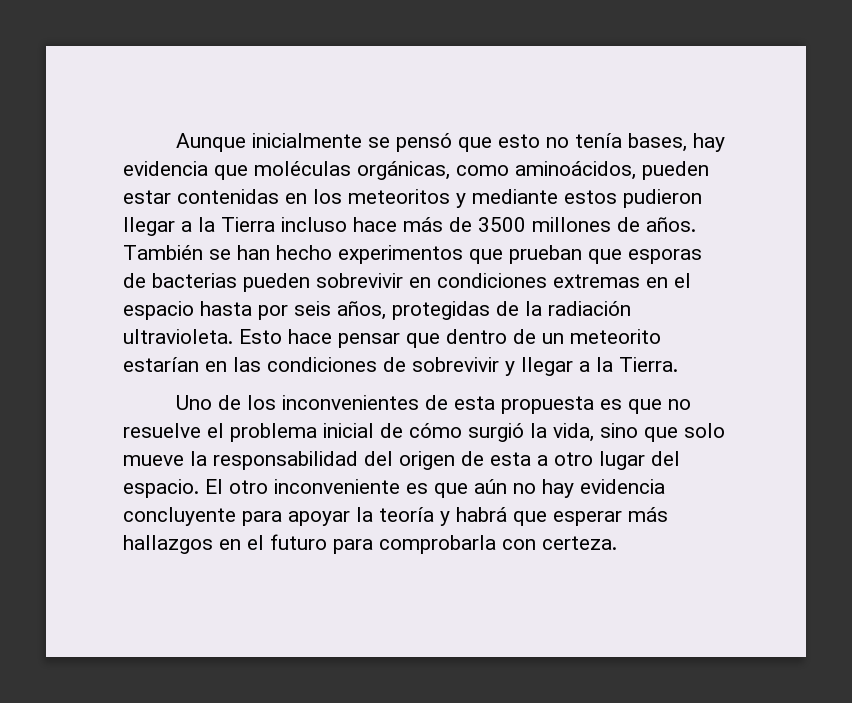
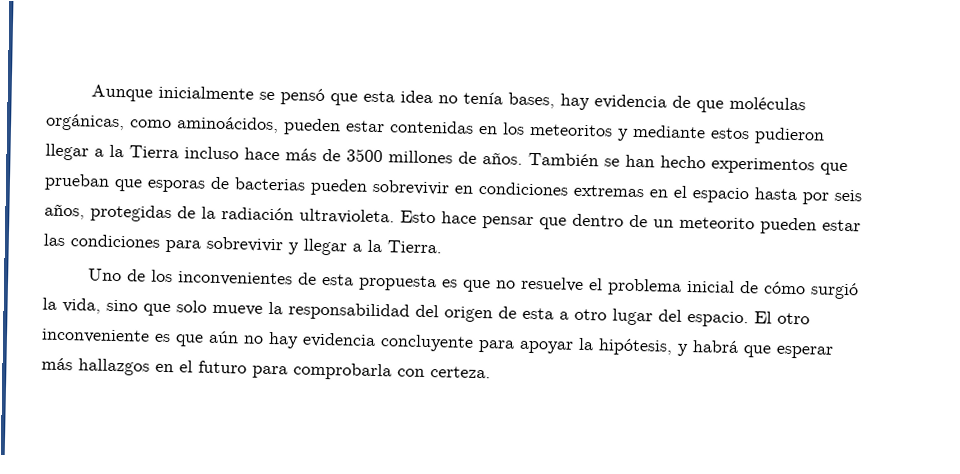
- Aunque inicialmente se pensó que esto no tenía bases, hay evidencia que moléculas orgánicas, como aminoácidos, pueden estar contenidas en los meteoritos y mediante estos pudieron llegar a la Tierra incluso hace más de 3500 millones de años.
+ Aunque inicialmente se pensó que esta idea no tenía bases, hay evidencia de que moléculas orgánicas, como aminoácidos, pueden estar contenidas en los meteoritos y mediante estos pudieron llegar a la Tierra incluso hace más de 3500 millones de años.
- Esto hace pensar que dentro de un meteorito estarían en las condiciones de sobrevivir y llegar a la Tierra.
+ Esto hace pensar que dentro de un meteorito pueden estar las condiciones para sobrevivir y llegar a la Tierra.
- El otro inconveniente es que aún no hay evidencia concluyente para apoyar la teoría y habrá que esperar más hallazgos en el futuro para comprobarla con certeza.
+ El otro inconveniente es que aún no hay evidencia concluyente para apoyar la hipótesis, y habrá que esperar más hallazgos en el futuro para comprobarla con certeza.

